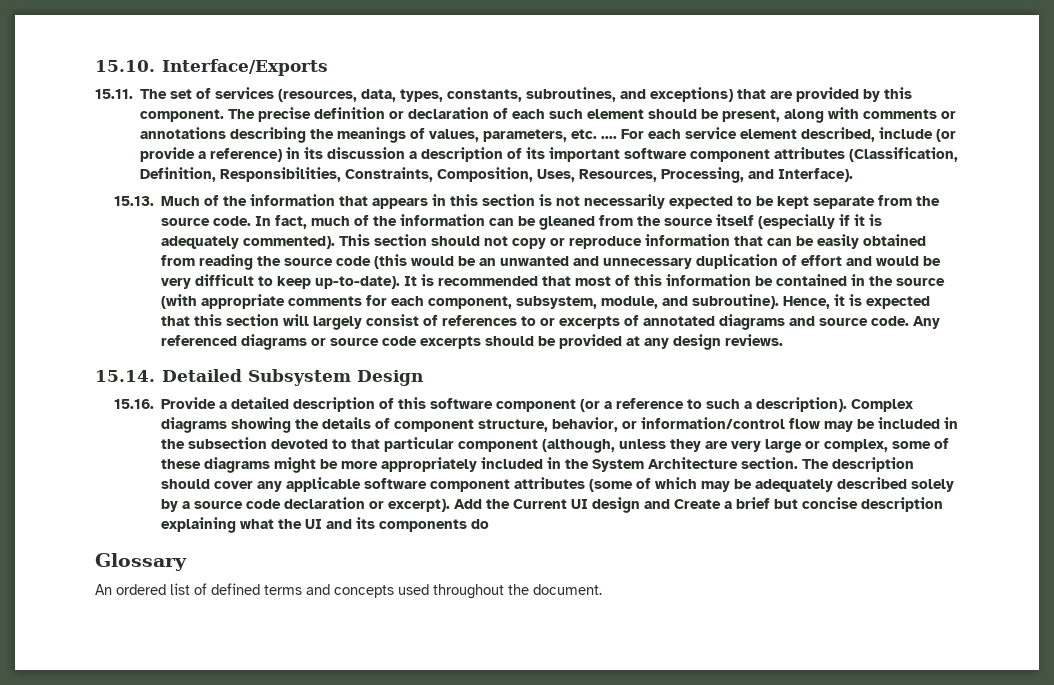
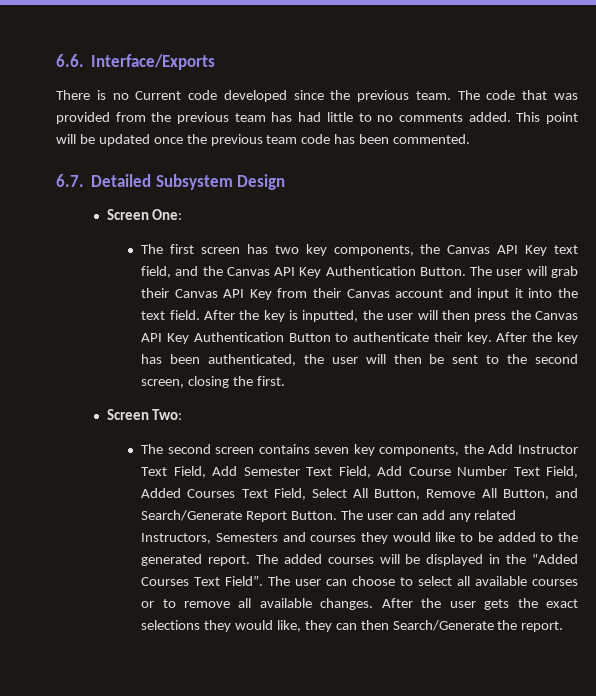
- 15.10. Interface/Exports
+ 6.6. Interface/Exports
- 15.11. The set of services (resources, data, types, constants, subroutines, and exceptions) that are provided by this component. The precise definition or declaration of each such element should be present, along with comments or annotations describing the meanings of values, parameters, etc. .... For each service element described, include (or provide a reference) in its discussion a description of its important software component attributes (Classification, Definition, Responsibilities, Constraints, Composition, Uses, Resources, Processing, and Interface).
- 15.13. Much of the information that appears in this section is not necessarily expected to be kept separate from the source code. In fact, much of the information can be gleaned from the source itself (especially if it is adequately commented). This section should not copy or reproduce information that can be easily obtained from reading the source code (this would be an unwanted and unnecessary duplication of effort and would be very difficult to keep up-to-date). It is recommended that most of this information be contained in the source (with appropriate comments for each component, subsystem, module, and subroutine). Hence, it is expected that this section will largely consist of references to or excerpts of annotated diagrams and source code. Any referenced diagrams or source code excerpts should be provided at any design reviews.
- 15.14. Detailed Subsystem Design
- 15.16. Provide a detailed description of this software component (or a reference to such a description). Complex diagrams showing the details of component structure, behavior, or information/control flow may be included in the subsection devoted to that particular component (although, unless they are very large or complex, some of these diagrams might be more appropriately included in the System Architecture section. The description should cover any applicable software component attributes (some of which may be adequately described solely by a source code declaration or excerpt). Add the Current UI design and Create a brief but concise description explaining what the UI and its components do
- Glossary
- An ordered list of defined terms and concepts used throughout the document.
+ There is no Current code developed since the previous team. The code that was provided from the previous team has had little to no comments added. This point will be updated once the previous team code has been commented.
+ 6.7. Detailed Subsystem Design
+ Screen One:
+ The first screen has two key components, the Canvas API Key text field, and the Canvas API Key Authentication Button. The user will grab their Canvas API Key from their Canvas account and input it into the text field. After the key is inputted, the user will then press the Canvas API Key Authentication Button to authenticate their key. After the key has been authenticated, the user will then be sent to the second screen, closing the first.
+ Screen Two:
+ The second screen contains seven key components, the Add Instructor Text Field, Add Semester Text Field, Add Course Number Text Field, Added Courses Text Field, Select All Button, Remove All Button, and Search/Generate Report Button. The user can add any related Instructors, Semesters and courses they would like to be added to the generated report. The added courses will be displayed in the “Added Courses Text Field”. The user can choose to select all available courses or to remove all available changes. After the user gets the exact selections they would like, they can then Search/Generate the report.

